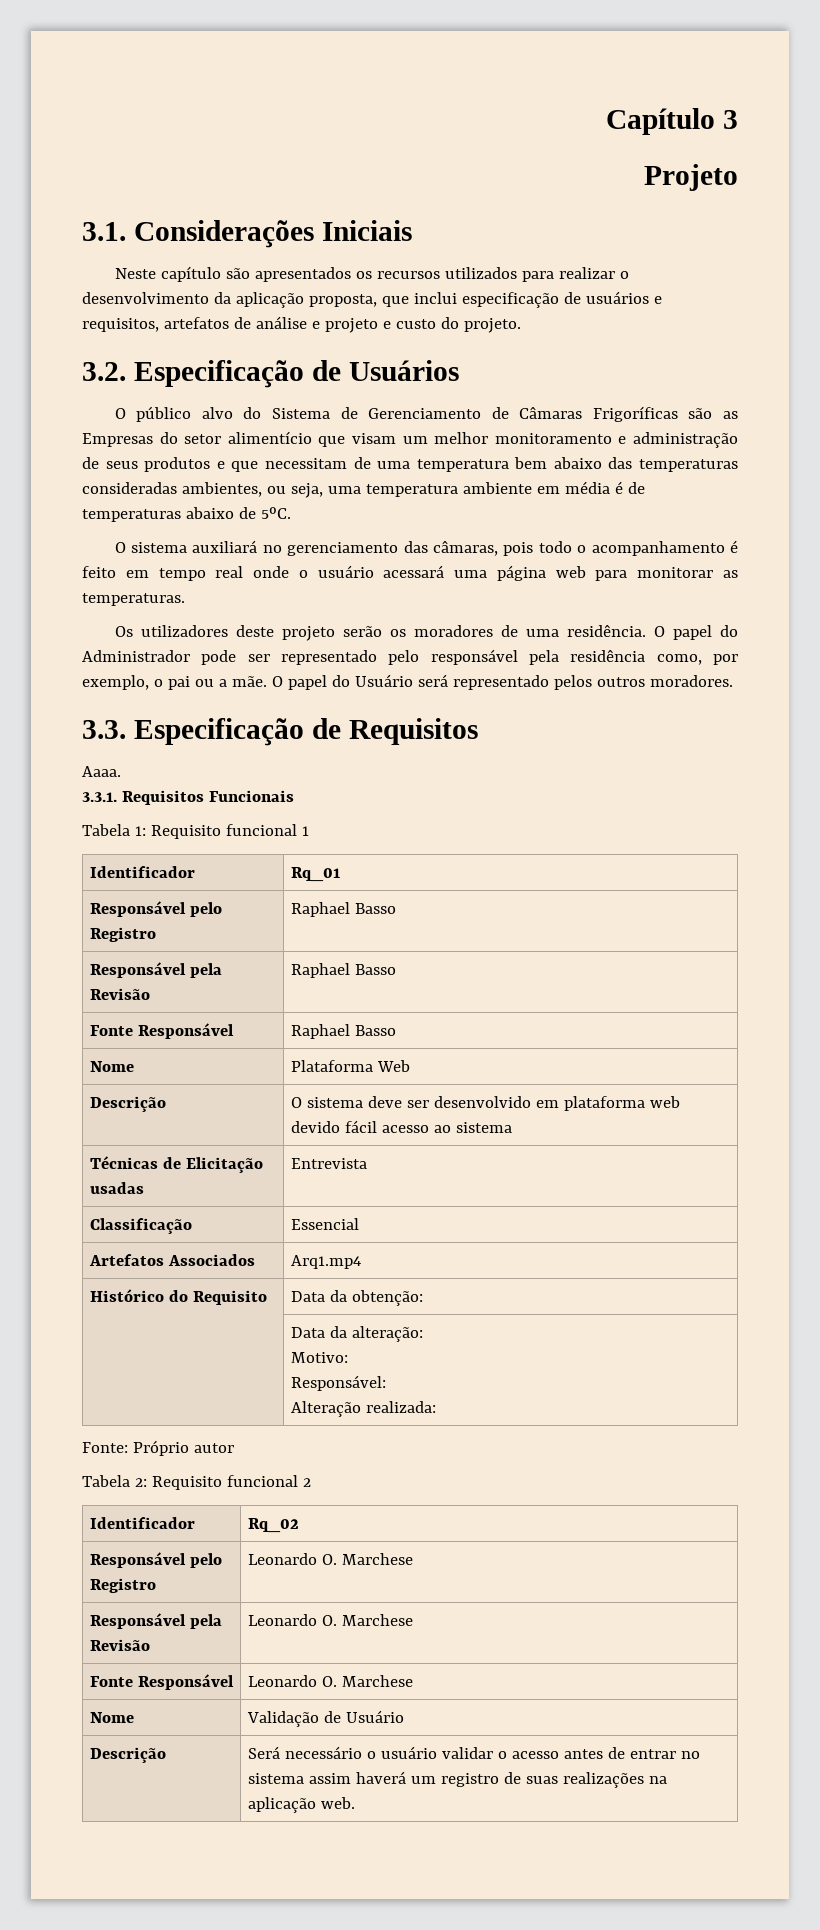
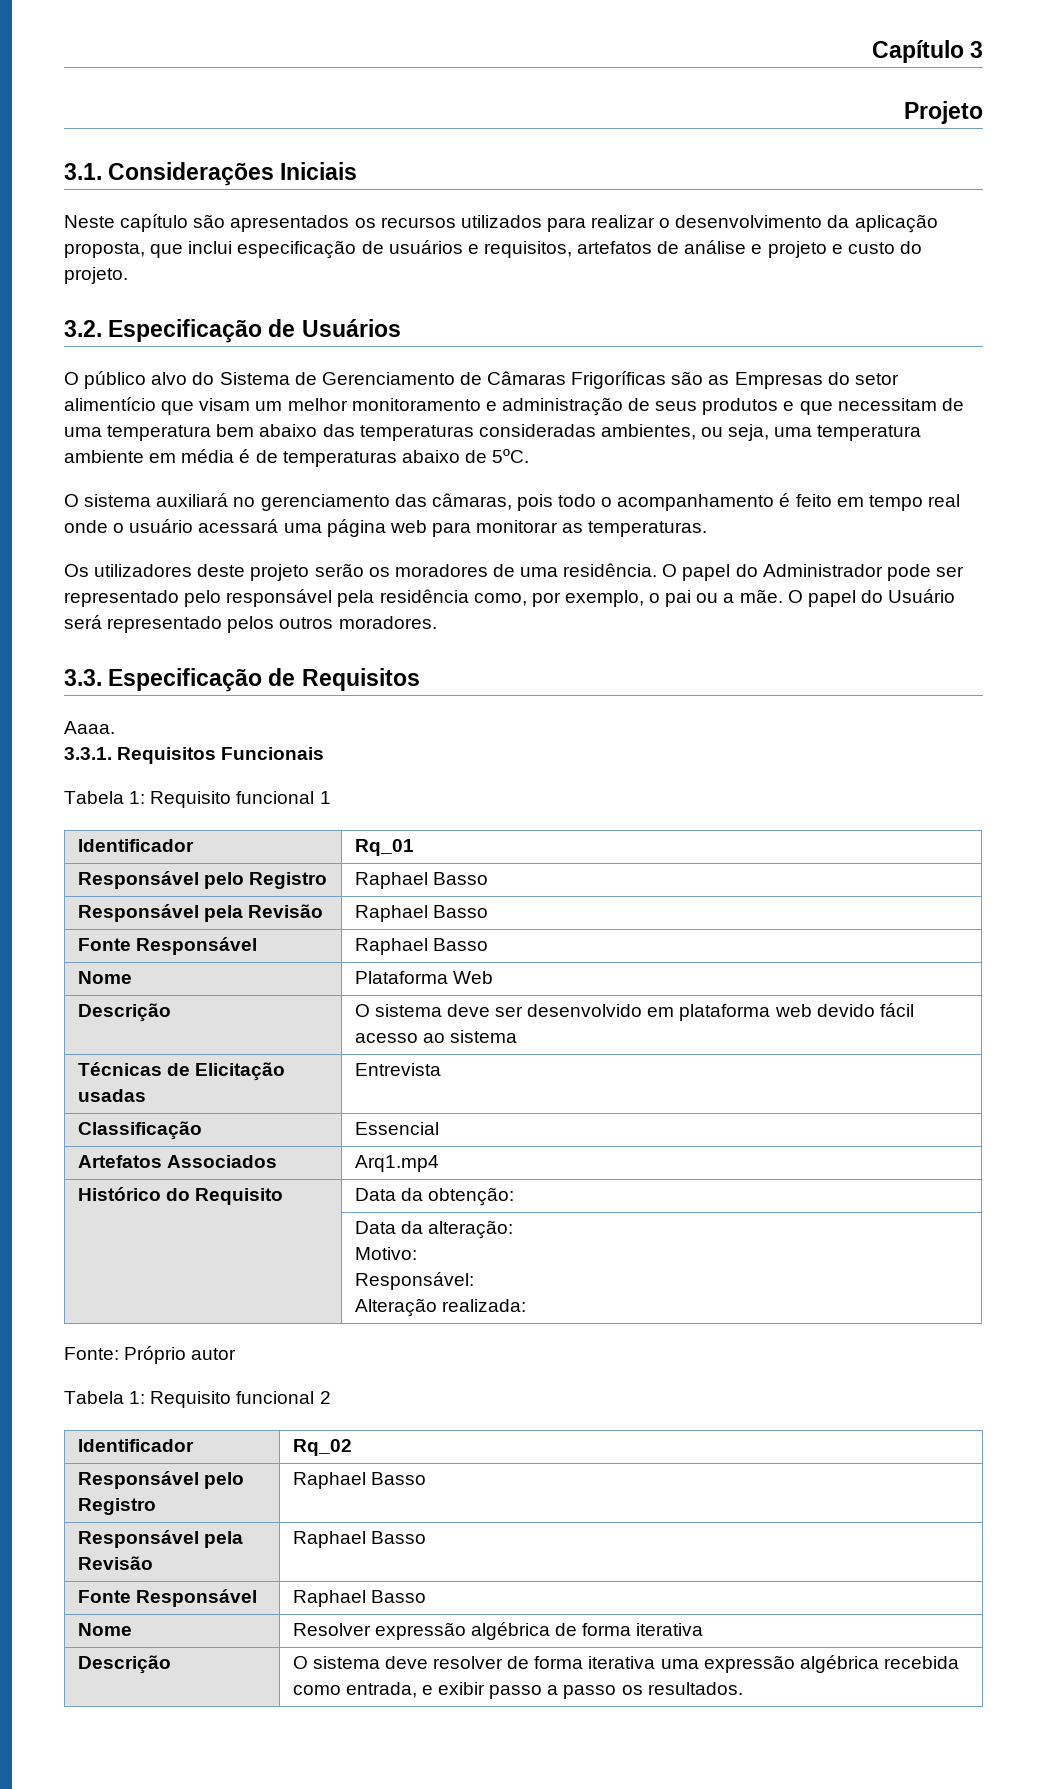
- Tabela 2: Requisito funcional 2
+ Tabela 1: Requisito funcional 2
  Identificador | Rq_02
- Responsável pelo Registro | Leonardo O. Marchese
- Responsável pela Revisão | Leonardo O. Marchese
- Fonte Responsável | Leonardo O. Marchese
- Nome | Validação de Usuário
- Descrição | Será necessário o usuário validar o acesso antes de entrar no sistema assim haverá um registro de suas realizações na aplicação web.
+ Responsável pelo Registro | Raphael Basso
+ Responsável pela Revisão | Raphael Basso
+ Fonte Responsável | Raphael Basso
+ Nome | Resolver expressão algébrica de forma iterativa
+ Descrição | O sistema deve resolver de forma iterativa uma expressão algébrica recebida como entrada, e exibir passo a passo os resultados.

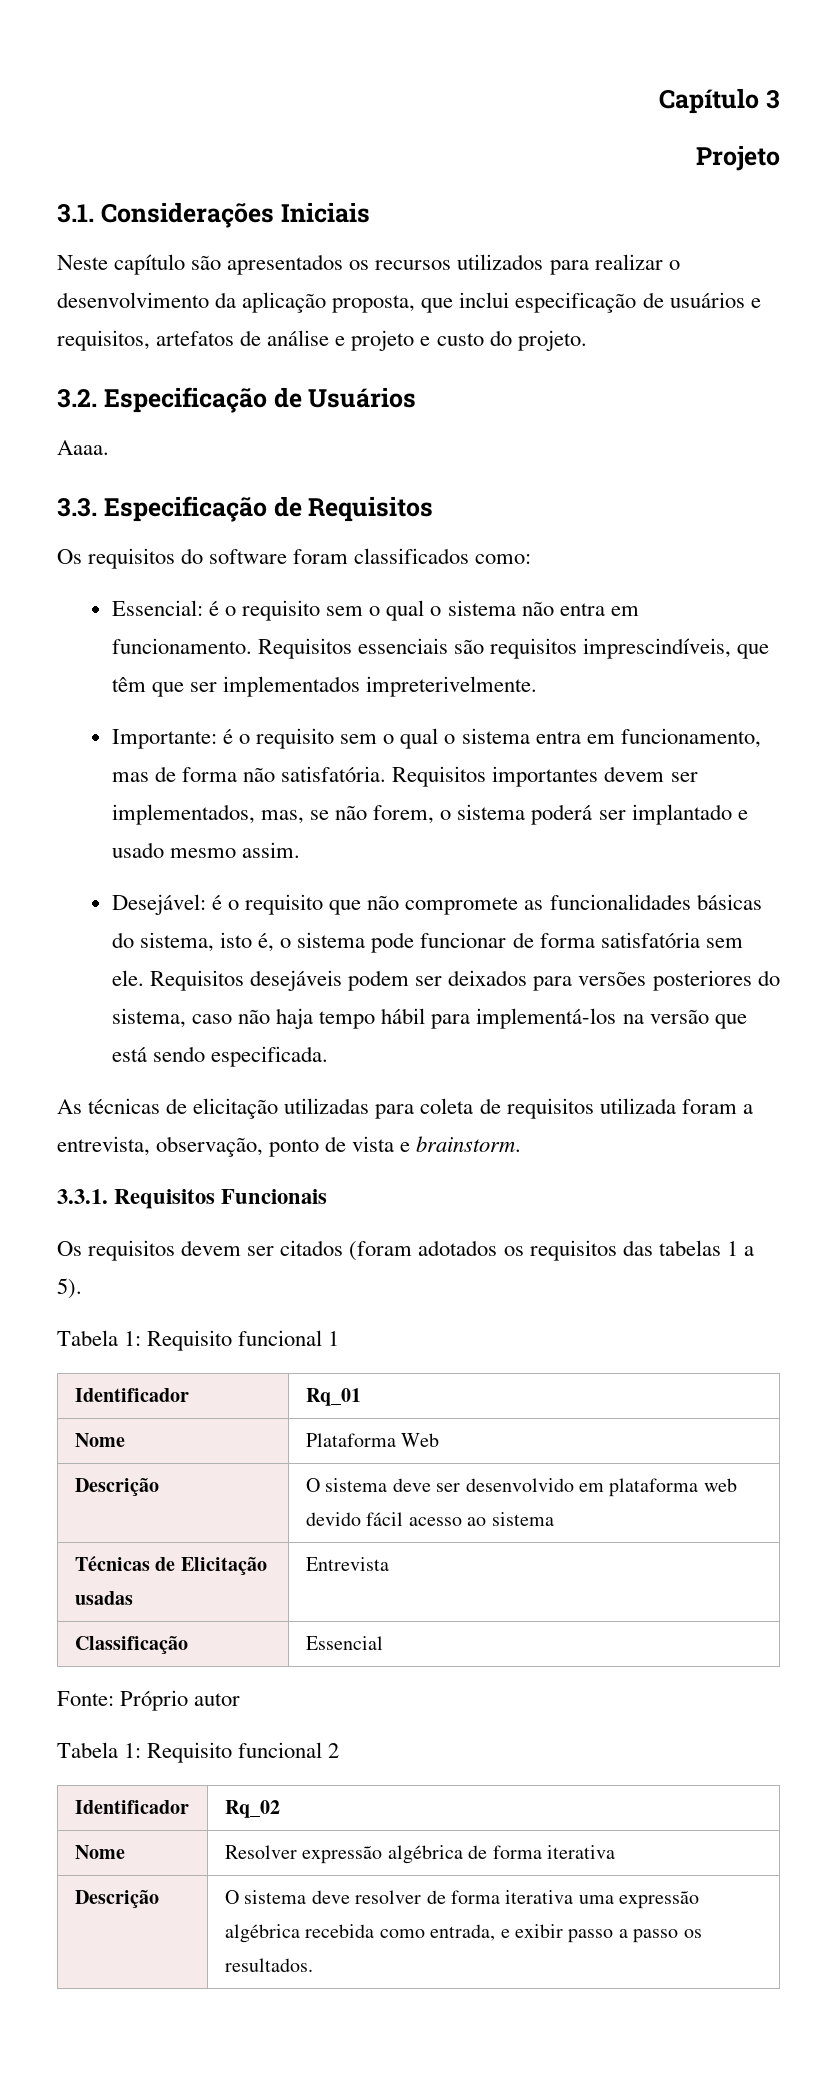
- O público alvo do Sistema de Gerenciamento de Câmaras Frigoríficas são as Empresas do setor alimentício que visam um melhor monitoramento e administração de seus produtos e que necessitam de uma temperatura bem abaixo das temperaturas consideradas ambientes, ou seja, uma temperatura ambiente em média é de temperaturas abaixo de 5ºC.
- O sistema auxiliará no gerenciamento das câmaras, pois todo o acompanhamento é feito em tempo real onde o usuário acessará uma página web para monitorar as temperaturas.
- Os utilizadores deste projeto serão os moradores de uma residência. O papel do Administrador pode ser representado pelo responsável pela residência como, por exemplo, o pai ou a mãe. O papel do Usuário será representado pelos outros moradores.
+ Aaaa.
  3.3. Especificação de Requisitos
- Aaaa.
+ Os requisitos do software foram classificados como:
+ Essencial: é o requisito sem o qual o sistema não entra em funcionamento. Requisitos essenciais são requisitos imprescindíveis, que têm que ser implementados impreterivelmente.
+ Importante: é o requisito sem o qual o sistema entra em funcionamento, mas de forma não satisfatória. Requisitos importantes devem ser implementados, mas, se não forem, o sistema poderá ser implantado e usado mesmo assim.
+ Desejável: é o requisito que não compromete as funcionalidades básicas do sistema, isto é, o sistema pode funcionar de forma satisfatória sem ele. Requisitos desejáveis podem ser deixados para versões posteriores do sistema, caso não haja tempo hábil para implementá-los na versão que está sendo especificada.
+ As técnicas de elicitação utilizadas para coleta de requisitos utilizada foram a entrevista, observação, ponto de vista e brainstorm.
  3.3.1. Requisitos Funcionais
+ Os requisitos devem ser citados (foram adotados os requisitos das tabelas 1 a 5).
  Identificador | Rq_01
- Responsável pelo Registro | Raphael Basso
- Responsável pela Revisão | Raphael Basso
- Fonte Responsável | Raphael Basso
- Artefatos Associados | Arq1.mp4
- Histórico do Requisito | Data da obtenção:
- | Data da alteração:
- Motivo:
- Responsável:
- Alteração realizada:
  Identificador | Rq_02
- Responsável pelo Registro | Raphael Basso
- Responsável pela Revisão | Raphael Basso
- Fonte Responsável | Raphael Basso

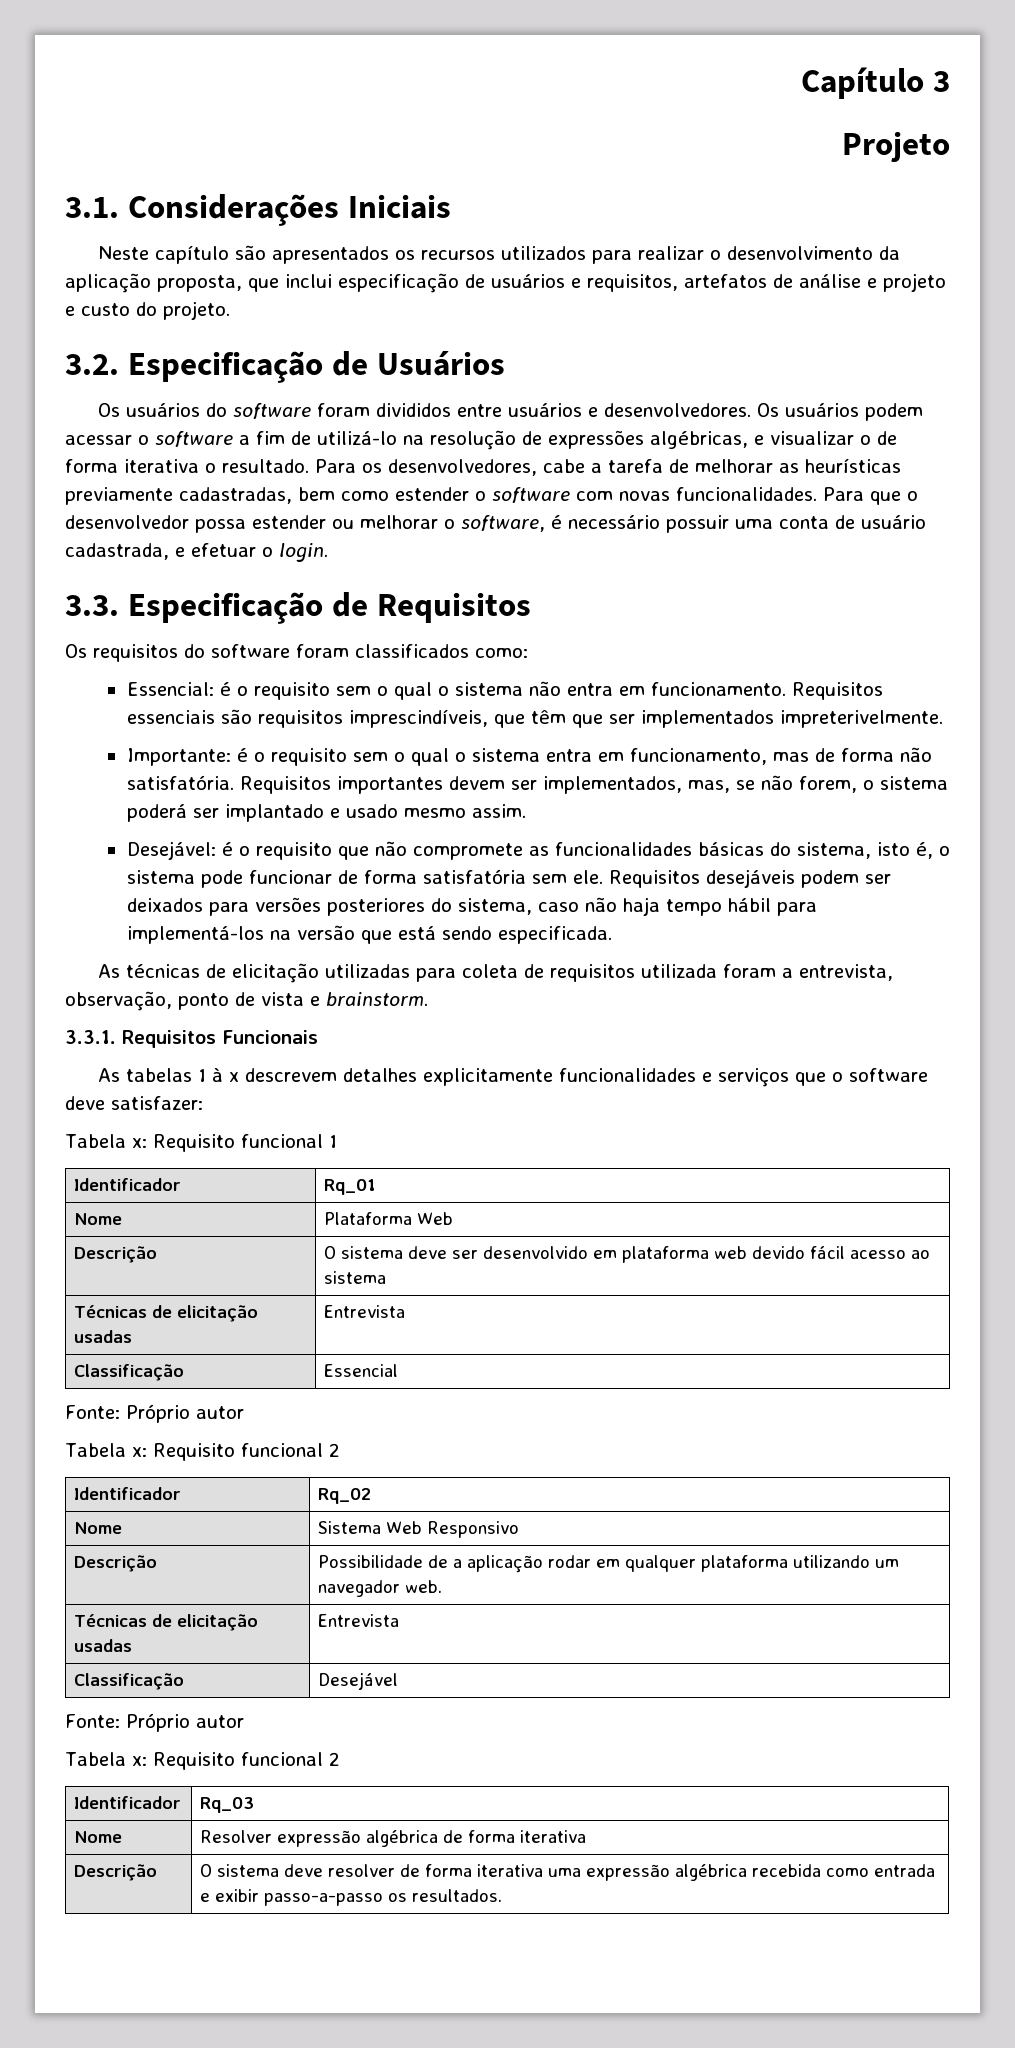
- Aaaa.
+ Os usuários do software foram divididos entre usuários e desenvolvedores. Os usuários podem acessar o software a fim de utilizá-lo na resolução de expressões algébricas, e visualizar o de forma iterativa o resultado. Para os desenvolvedores, cabe a tarefa de melhorar as heurísticas previamente cadastradas, bem como estender o software com novas funcionalidades. Para que o desenvolvedor possa estender ou melhorar o software, é necessário possuir uma conta de usuário cadastrada, e efetuar o login.
- Os requisitos devem ser citados (foram adotados os requisitos das tabelas 1 a 5).
- Tabela 1: Requisito funcional 1
+ As tabelas 1 à x descrevem detalhes explicitamente funcionalidades e serviços que o software deve satisfazer:
+ Tabela x: Requisito funcional 1
  Descrição | O sistema deve ser desenvolvido em plataforma web devido fácil acesso ao sistema
- Técnicas de Elicitação usadas | Entrevista
+ Técnicas de elicitação usadas | Entrevista
  Classificação | Essencial
  Fonte: Próprio autor
- Tabela 1: Requisito funcional 2
+ Tabela x: Requisito funcional 2
+ Nome | Sistema Web Responsivo
+ Descrição | Possibilidade de a aplicação rodar em qualquer plataforma utilizando um navegador web.
+ Técnicas de elicitação usadas | Entrevista
+ Classificação | Desejável
+ Fonte: Próprio autor
+ Tabela x: Requisito funcional 2
+ Identificador | Rq_03
- Descrição | O sistema deve resolver de forma iterativa uma expressão algébrica recebida como entrada, e exibir passo a passo os resultados.
+ Descrição | O sistema deve resolver de forma iterativa uma expressão algébrica recebida como entrada e exibir passo-a-passo os resultados.

